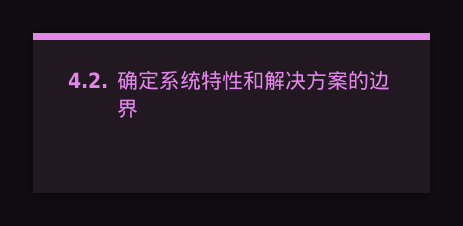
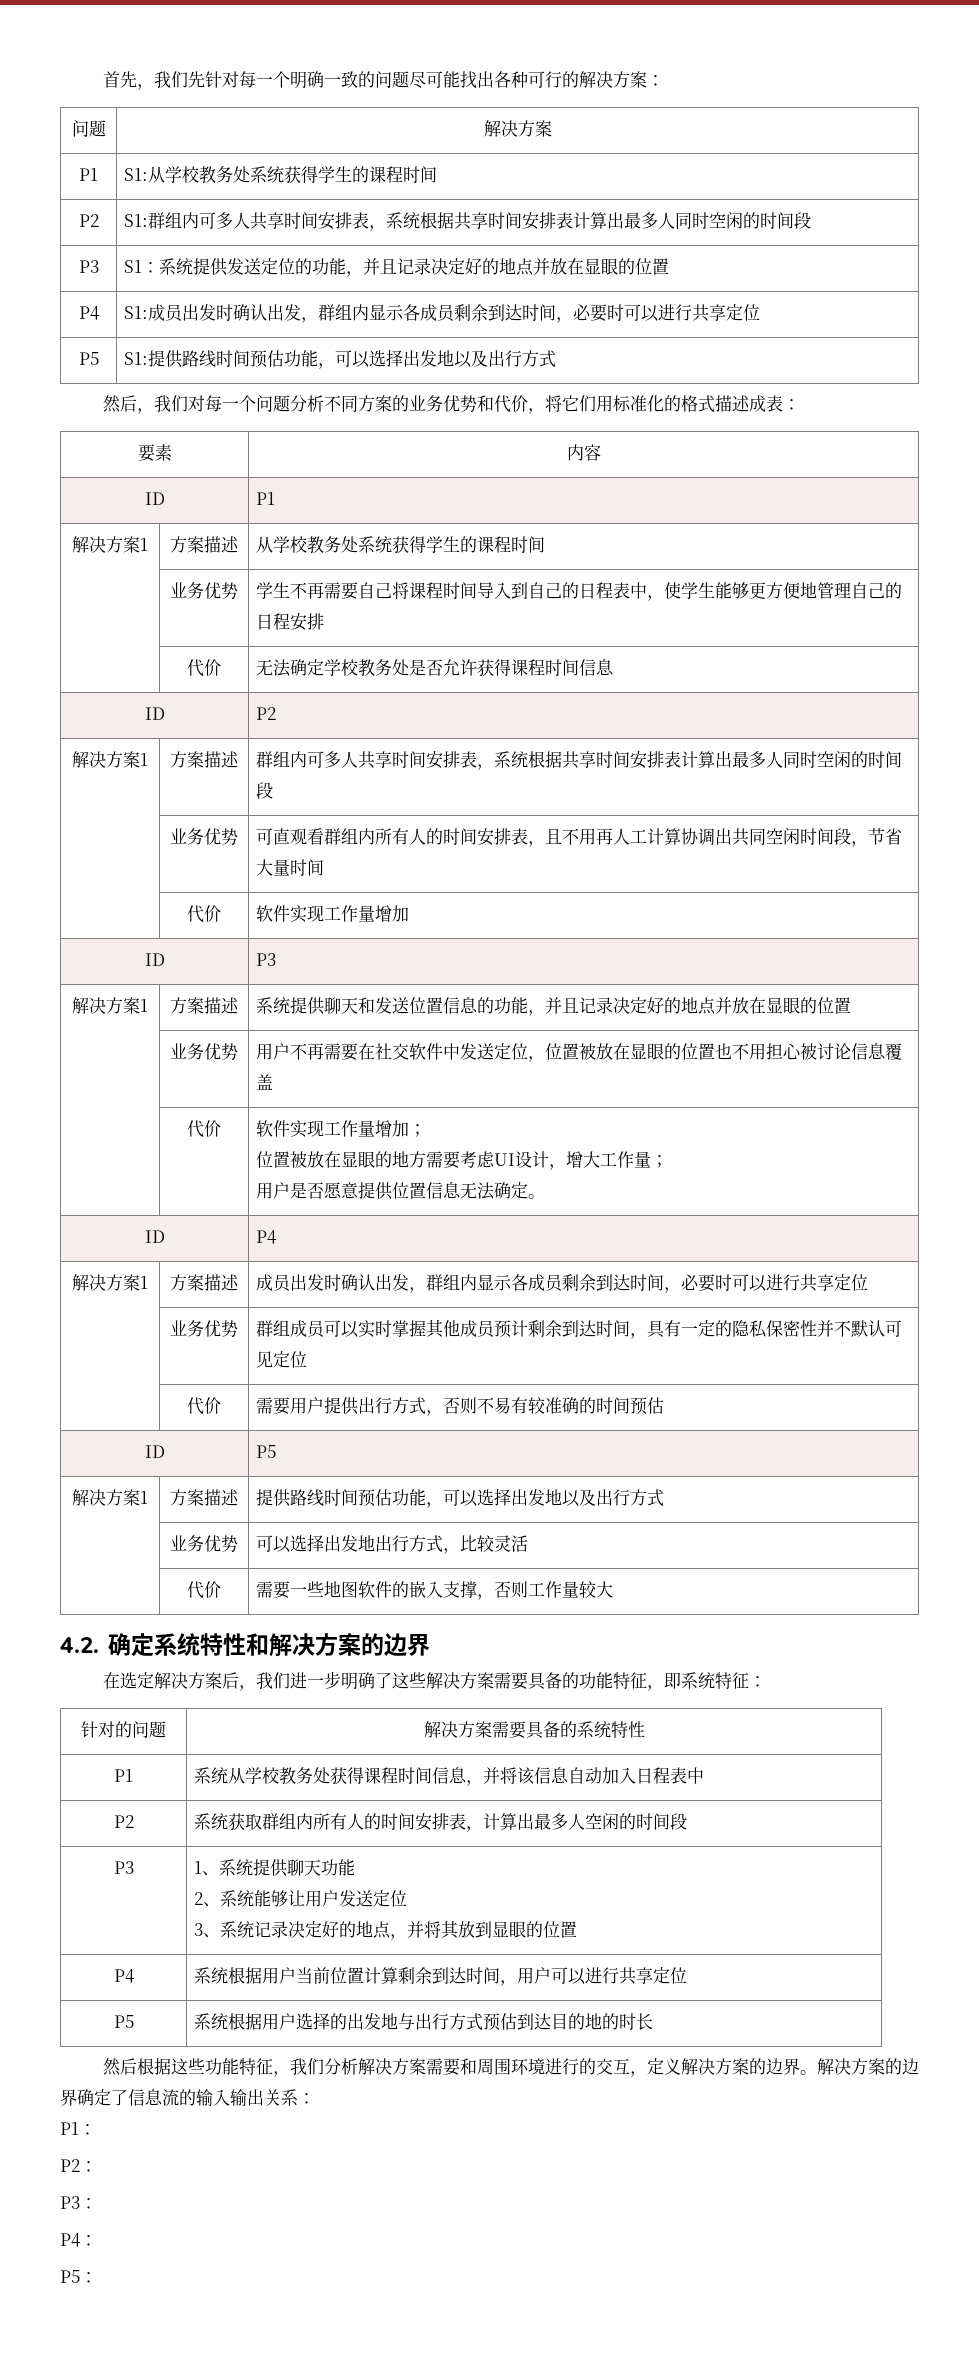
+ 首先，我们先针对每一个明确一致的问题尽可能找出各种可行的解决方案：
+ 问题 | 解决方案
+ P1 | S1:从学校教务处系统获得学生的课程时间
+ P2 | S1:群组内可多人共享时间安排表，系统根据共享时间安排表计算出最多人同时空闲的时间段
+ P3 | S1：系统提供发送定位的功能，并且记录决定好的地点并放在显眼的位置
+ P4 | S1:成员出发时确认出发，群组内显示各成员剩余到达时间，必要时可以进行共享定位
+ P5 | S1:提供路线时间预估功能，可以选择出发地以及出行方式
+ 然后，我们对每一个问题分析不同方案的业务优势和代价，将它们用标准化的格式描述成表：
+ 要素 | 内容
+ ID | P1
+ 解决方案1 | 方案描述 | 从学校教务处系统获得学生的课程时间
+ | 业务优势 | 学生不再需要自己将课程时间导入到自己的日程表中，使学生能够更方便地管理自己的日程安排
+ | 代价 | 无法确定学校教务处是否允许获得课程时间信息
+ ID | P2
+ 解决方案1 | 方案描述 | 群组内可多人共享时间安排表，系统根据共享时间安排表计算出最多人同时空闲的时间段
+ | 业务优势 | 可直观看群组内所有人的时间安排表，且不用再人工计算协调出共同空闲时间段，节省大量时间
+ | 代价 | 软件实现工作量增加
+ ID | P3
+ 解决方案1 | 方案描述 | 系统提供聊天和发送位置信息的功能，并且记录决定好的地点并放在显眼的位置
+ | 业务优势 | 用户不再需要在社交软件中发送定位，位置被放在显眼的位置也不用担心被讨论信息覆盖
+ | 代价 | 软件实现工作量增加；
+ 位置被放在显眼的地方需要考虑UI设计，增大工作量；
+ 用户是否愿意提供位置信息无法确定。
+ ID | P4
+ 解决方案1 | 方案描述 | 成员出发时确认出发，群组内显示各成员剩余到达时间，必要时可以进行共享定位
+ | 业务优势 | 群组成员可以实时掌握其他成员预计剩余到达时间，具有一定的隐私保密性并不默认可见定位
+ | 代价 | 需要用户提供出行方式，否则不易有较准确的时间预估
+ ID | P5
+ 解决方案1 | 方案描述 | 提供路线时间预估功能，可以选择出发地以及出行方式
+ | 业务优势 | 可以选择出发地出行方式，比较灵活
+ | 代价 | 需要一些地图软件的嵌入支撑，否则工作量较大
+ 在选定解决方案后，我们进一步明确了这些解决方案需要具备的功能特征，即系统特征：
+ 针对的问题 | 解决方案需要具备的系统特性
+ P1 | 系统从学校教务处获得课程时间信息，并将该信息自动加入日程表中
+ P2 | 系统获取群组内所有人的时间安排表，计算出最多人空闲的时间段
+ P3 | 1、系统提供聊天功能
+ 2、系统能够让用户发送定位
+ 3、系统记录决定好的地点，并将其放到显眼的位置
+ P4 | 系统根据用户当前位置计算剩余到达时间，用户可以进行共享定位
+ P5 | 系统根据用户选择的出发地与出行方式预估到达目的地的时长
+ 然后根据这些功能特征，我们分析解决方案需要和周围环境进行的交互，定义解决方案的边界。解决方案的边界确定了信息流的输入输出关系：
+ P1：
+ P2：
+ P3：
+ P4：
+ P5：

